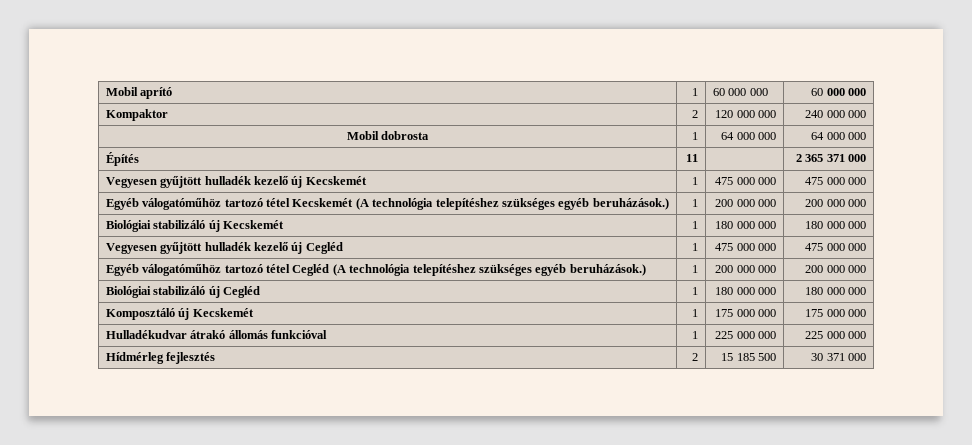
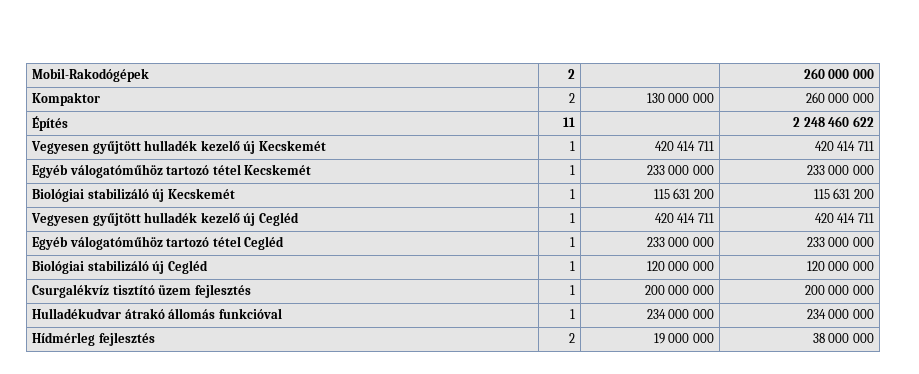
- Mobil aprító | 1 | 60 000 000 | 60 000 000
+ Mobil-Rakodógépek | 2 | | 260 000 000
- Kompaktor | 2 | 120 000 000 | 240 000 000
- Mobil dobrosta | 1 | 64 000 000 | 64 000 000
+ Kompaktor | 2 | 130 000 000 | 260 000 000
- Építés | 11 | | 2 365 371 000
+ Építés | 11 | | 2 248 460 622
- Vegyesen gyűjtött hulladék kezelő új Kecskemét | 1 | 475 000 000 | 475 000 000
+ Vegyesen gyűjtött hulladék kezelő új Kecskemét | 1 | 420 414 711 | 420 414 711
- Egyéb válogatóműhöz tartozó tétel Kecskemét (A technológia telepítéshez szükséges egyéb beruházások.) | 1 | 200 000 000 | 200 000 000
- Biológiai stabilizáló új Kecskemét | 1 | 180 000 000 | 180 000 000
- Vegyesen gyűjtött hulladék kezelő új Cegléd | 1 | 475 000 000 | 475 000 000
- Egyéb válogatóműhöz tartozó tétel Cegléd (A technológia telepítéshez szükséges egyéb beruházások.) | 1 | 200 000 000 | 200 000 000
- Biológiai stabilizáló új Cegléd | 1 | 180 000 000 | 180 000 000
- Komposztáló új Kecskemét | 1 | 175 000 000 | 175 000 000
+ Egyéb válogatóműhöz tartozó tétel Kecskemét | 1 | 233 000 000 | 233 000 000
+ Biológiai stabilizáló új Kecskemét | 1 | 115 631 200 | 115 631 200
+ Vegyesen gyűjtött hulladék kezelő új Cegléd | 1 | 420 414 711 | 420 414 711
+ Egyéb válogatóműhöz tartozó tétel Cegléd | 1 | 233 000 000 | 233 000 000
+ Biológiai stabilizáló új Cegléd | 1 | 120 000 000 | 120 000 000
+ Csurgalékvíz tisztító üzem fejlesztés | 1 | 200 000 000 | 200 000 000
- Hulladékudvar átrakó állomás funkcióval | 1 | 225 000 000 | 225 000 000
+ Hulladékudvar átrakó állomás funkcióval | 1 | 234 000 000 | 234 000 000
- Hídmérleg fejlesztés | 2 | 15 185 500 | 30 371 000
+ Hídmérleg fejlesztés | 2 | 19 000 000 | 38 000 000

